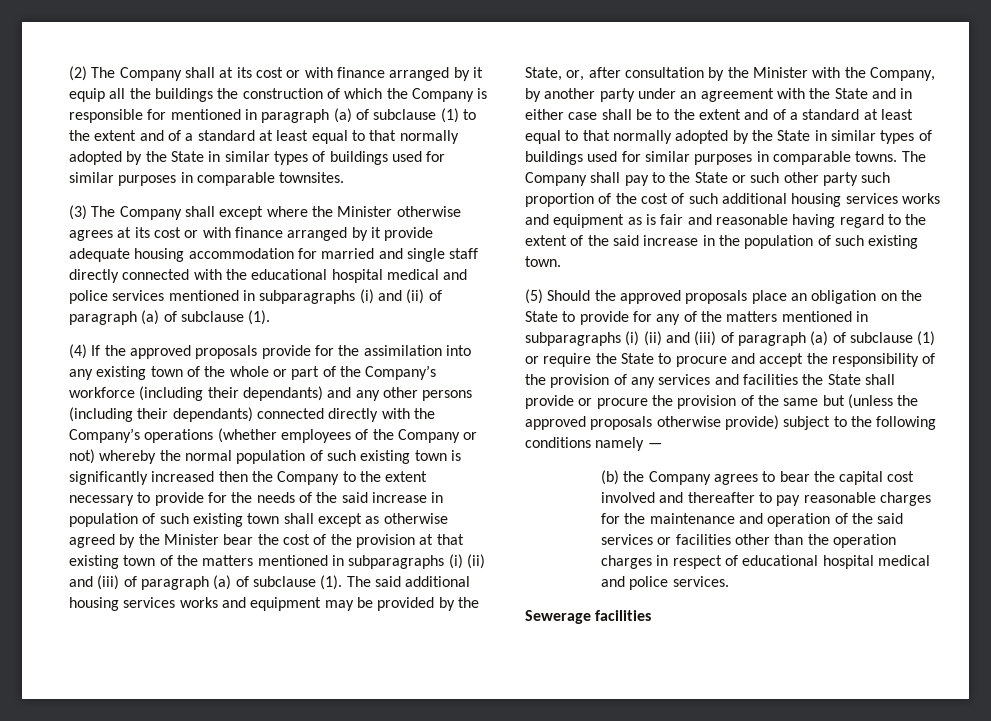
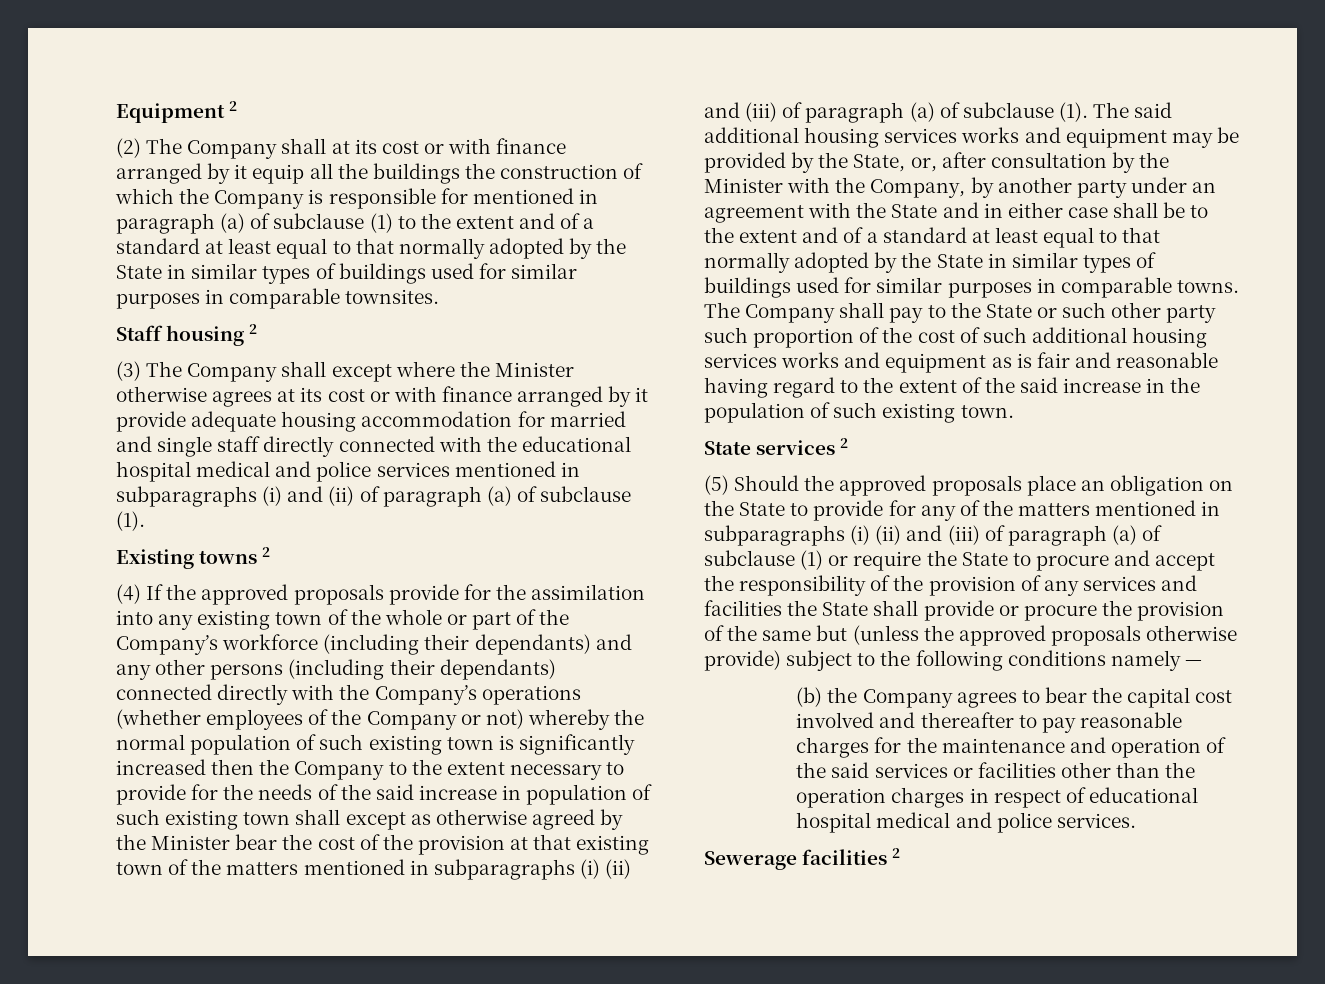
+ Equipment 2
+ Staff housing 2
+ Existing towns 2
+ State services 2
- Sewerage facilities
+ Sewerage facilities 2

